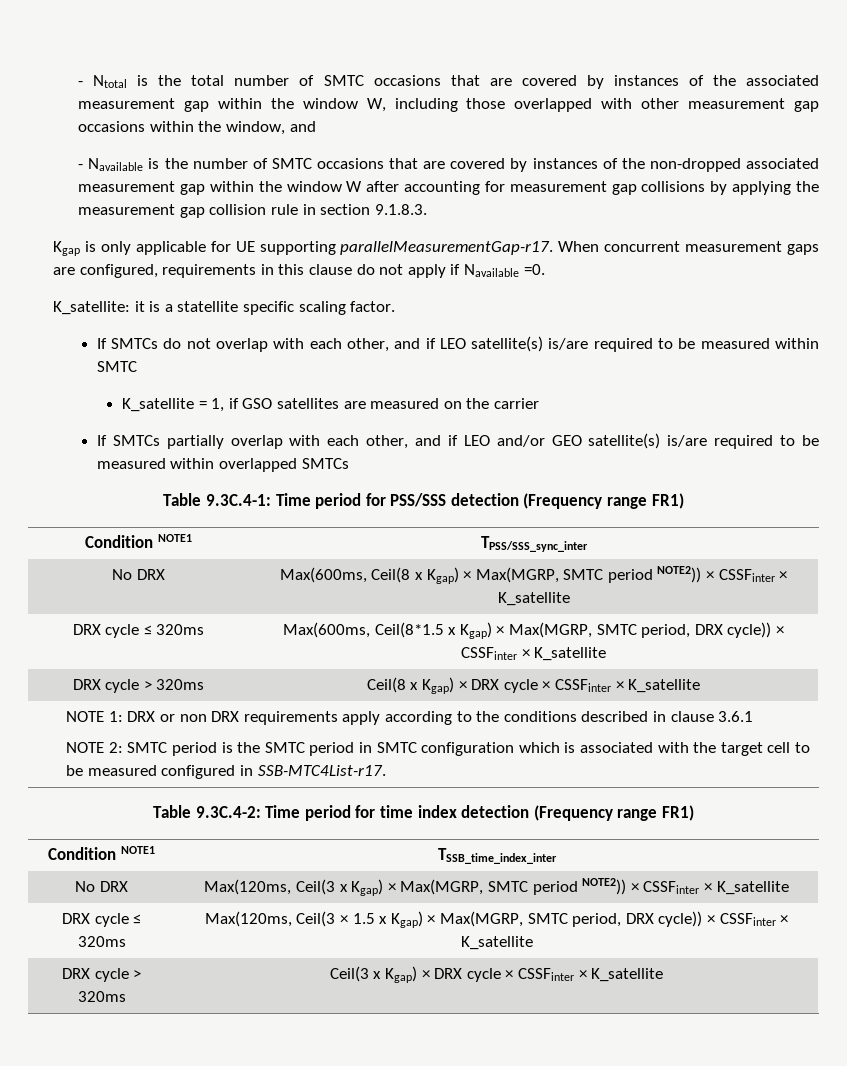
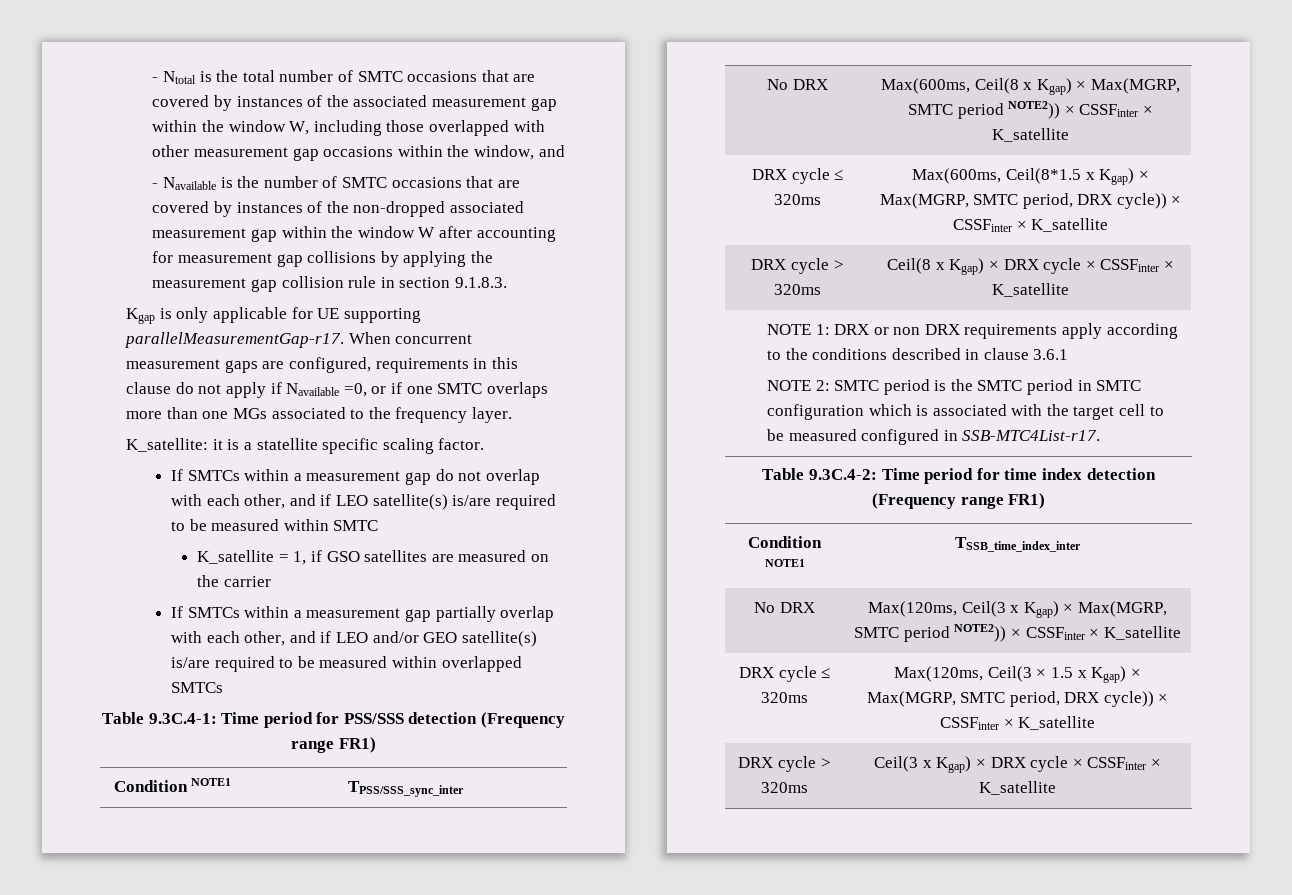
- When concurrent measurement gaps are configured, requirements in this clause do not apply if Navailable =0.
+ When concurrent measurement gaps are configured, requirements in this clause do not apply if Navailable =0, or if one SMTC overlaps more than one MGs associated to the frequency layer.
- If SMTCs do not overlap with each other, and if LEO satellite(s) is/are required to be measured within SMTC
+ If SMTCs within a measurement gap do not overlap with each other, and if LEO satellite(s) is/are required to be measured within SMTC
- If SMTCs partially overlap with each other, and if LEO and/or GEO satellite(s) is/are required to be measured within overlapped SMTCs
+ If SMTCs within a measurement gap partially overlap with each other, and if LEO and/or GEO satellite(s) is/are required to be measured within overlapped SMTCs

